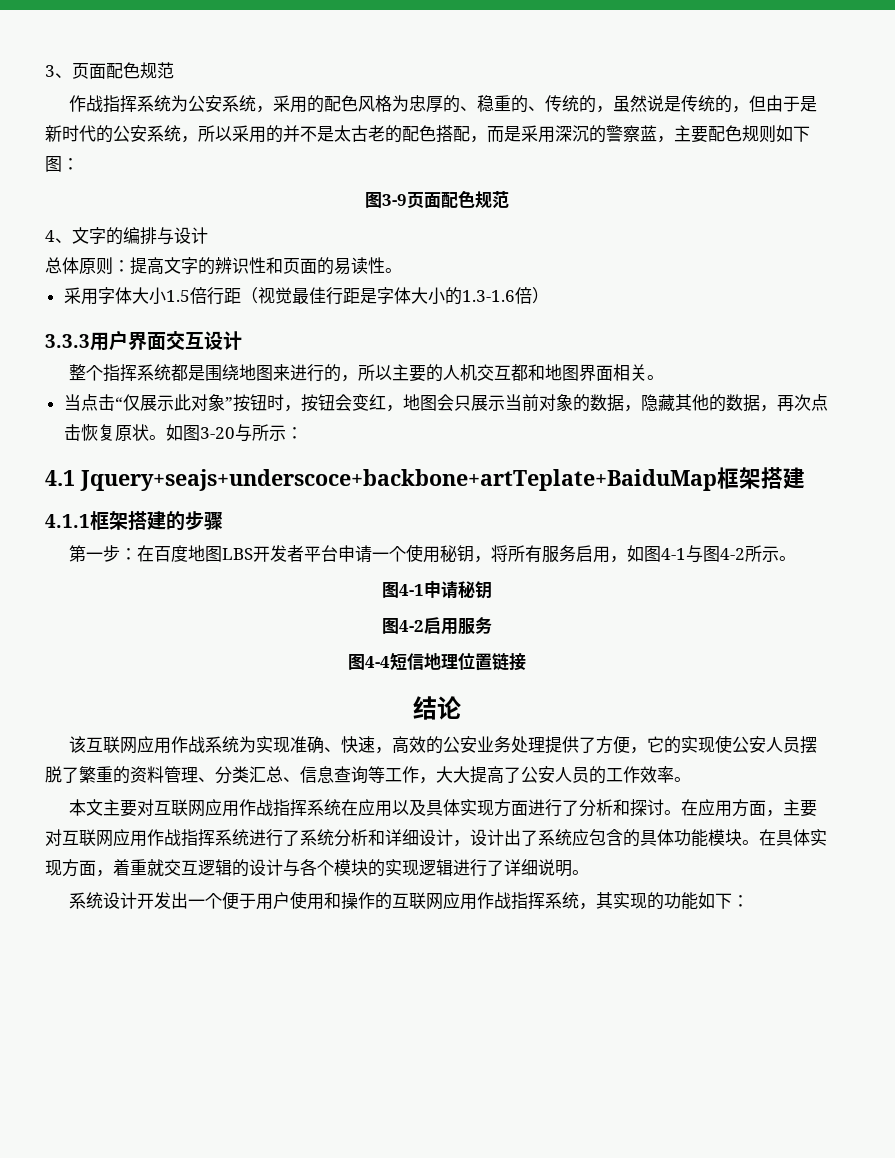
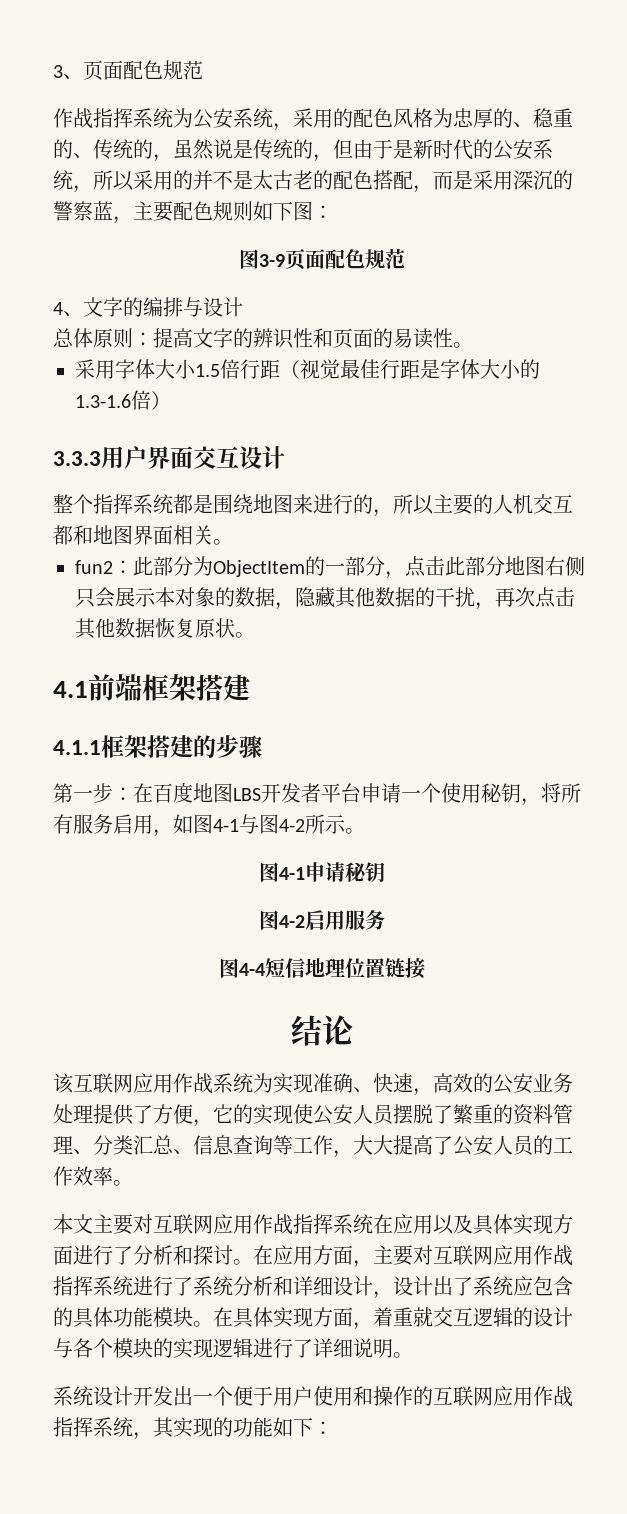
- 当点击“仅展示此对象”按钮时，按钮会变红，地图会只展示当前对象的数据，隐藏其他的数据，再次点击恢复原状。如图3-20与所示：
+ fun2：此部分为ObjectItem的一部分，点击此部分地图右侧只会展示本对象的数据，隐藏其他数据的干扰，再次点击其他数据恢复原状。
- 4.1 Jquery+seajs+underscoce+backbone+artTeplate+BaiduMap框架搭建
+ 4.1前端框架搭建

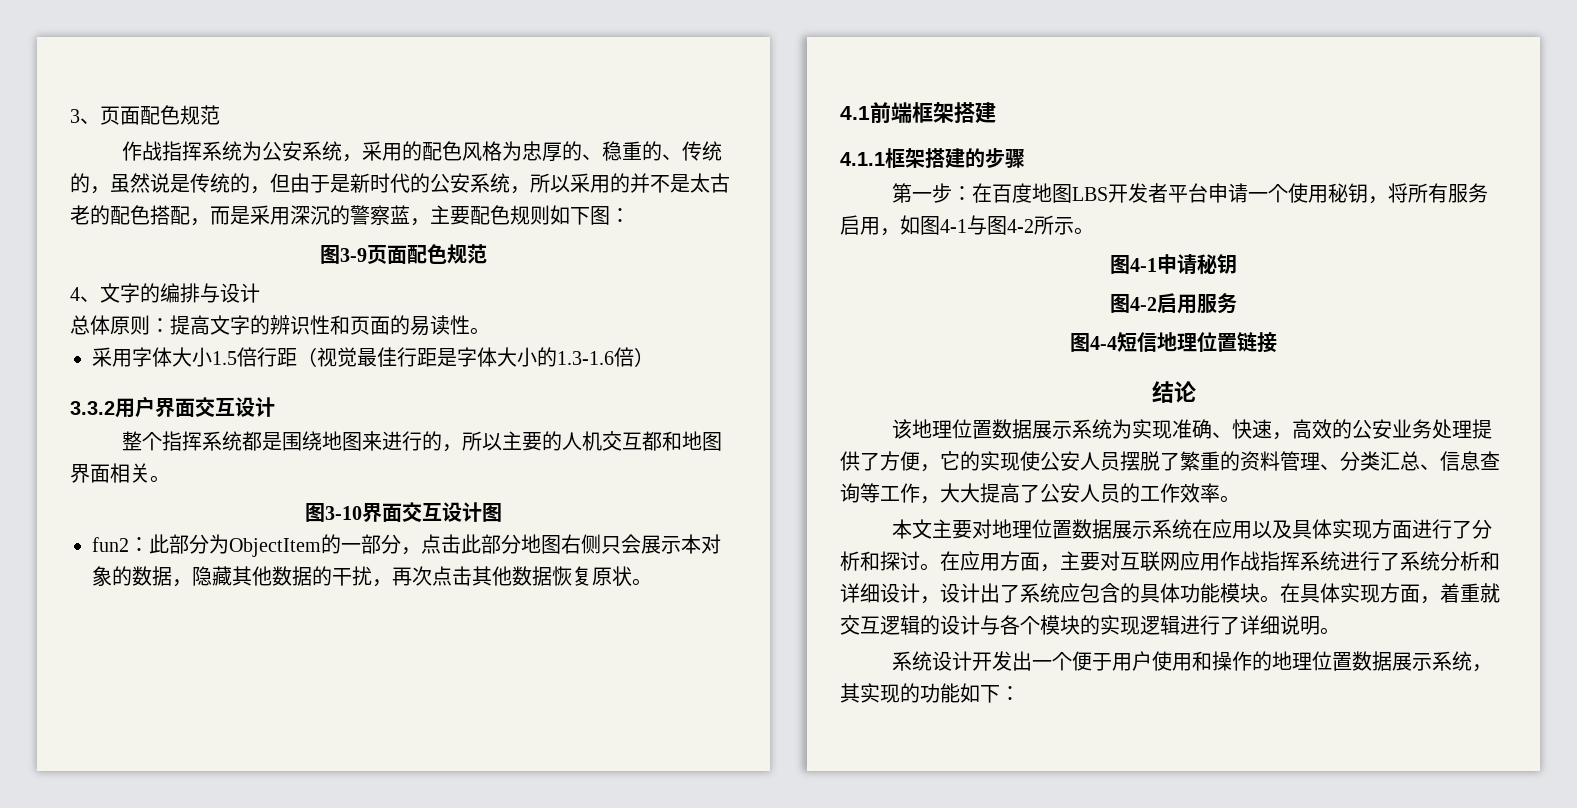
- 3.3.3用户界面交互设计
+ 3.3.2用户界面交互设计
+ 图3-10界面交互设计图
- 该互联网应用作战系统为实现准确、快速，高效的公安业务处理提供了方便，它的实现使公安人员摆脱了繁重的资料管理、分类汇总、信息查询等工作，大大提高了公安人员的工作效率。
+ 该地理位置数据展示系统为实现准确、快速，高效的公安业务处理提供了方便，它的实现使公安人员摆脱了繁重的资料管理、分类汇总、信息查询等工作，大大提高了公安人员的工作效率。
- 本文主要对互联网应用作战指挥系统在应用以及具体实现方面进行了分析和探讨。
+ 本文主要对地理位置数据展示系统在应用以及具体实现方面进行了分析和探讨。
- 系统设计开发出一个便于用户使用和操作的互联网应用作战指挥系统，其实现的功能如下：
+ 系统设计开发出一个便于用户使用和操作的地理位置数据展示系统，其实现的功能如下：

